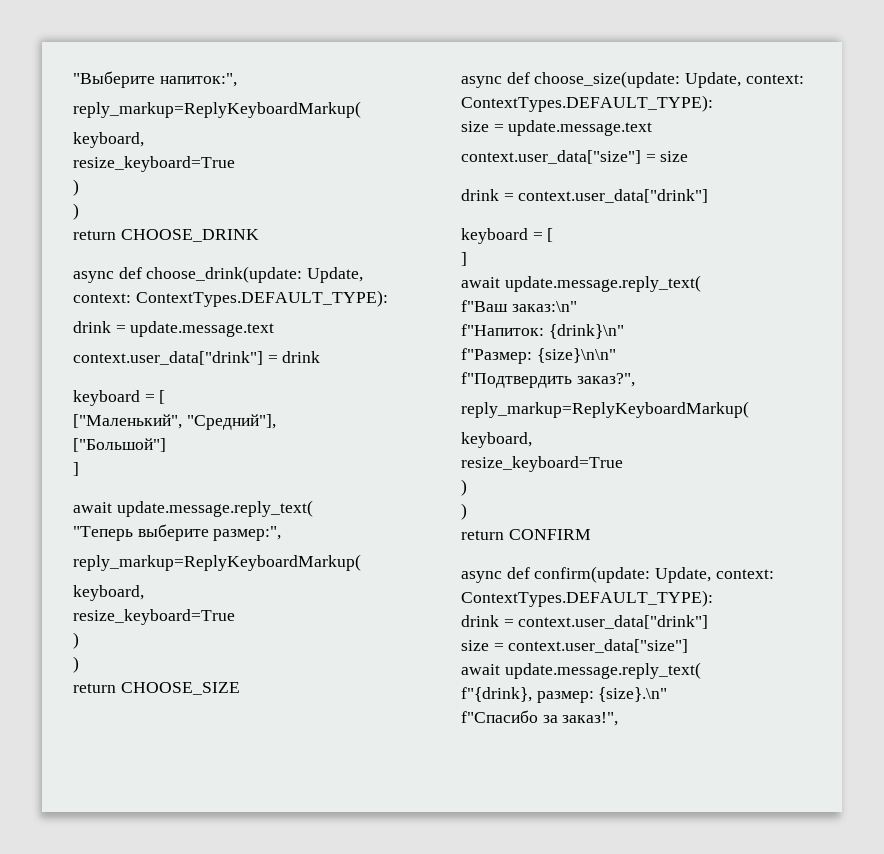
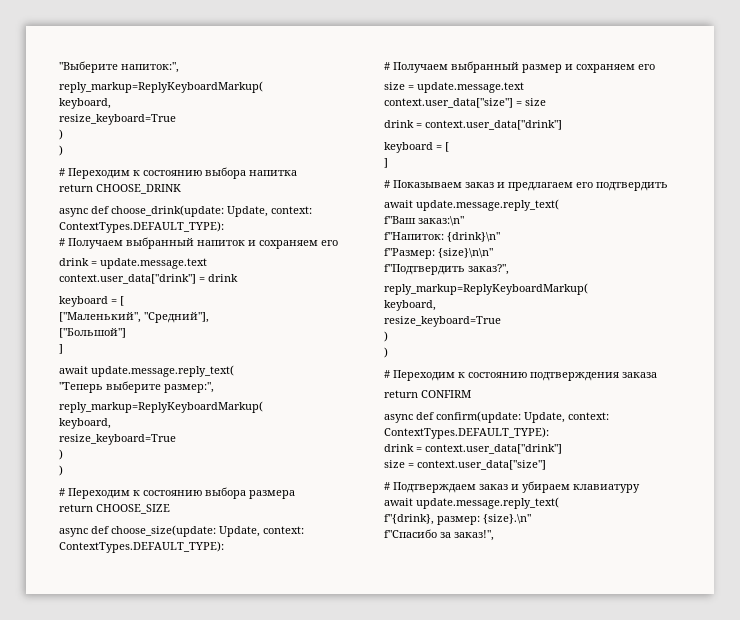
+ # Переходим к состоянию выбора напитка
+ # Получаем выбранный напиток и сохраняем его
+ # Переходим к состоянию выбора размера
+ # Получаем выбранный размер и сохраняем его
+ # Показываем заказ и предлагаем его подтвердить
+ # Переходим к состоянию подтверждения заказа
+ # Подтверждаем заказ и убираем клавиатуру

